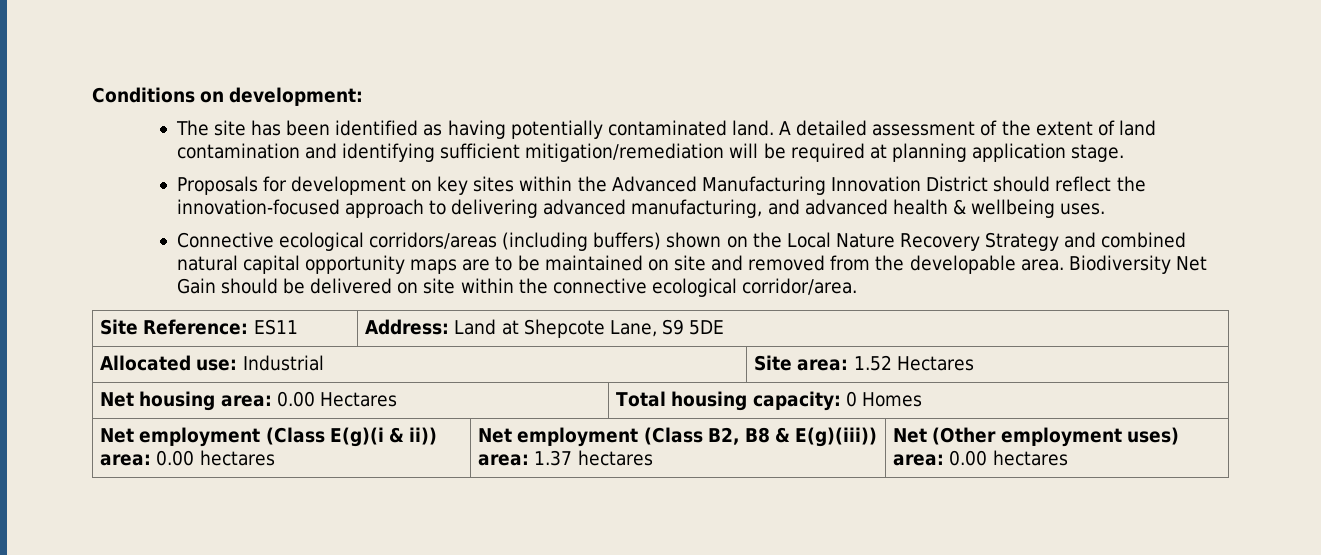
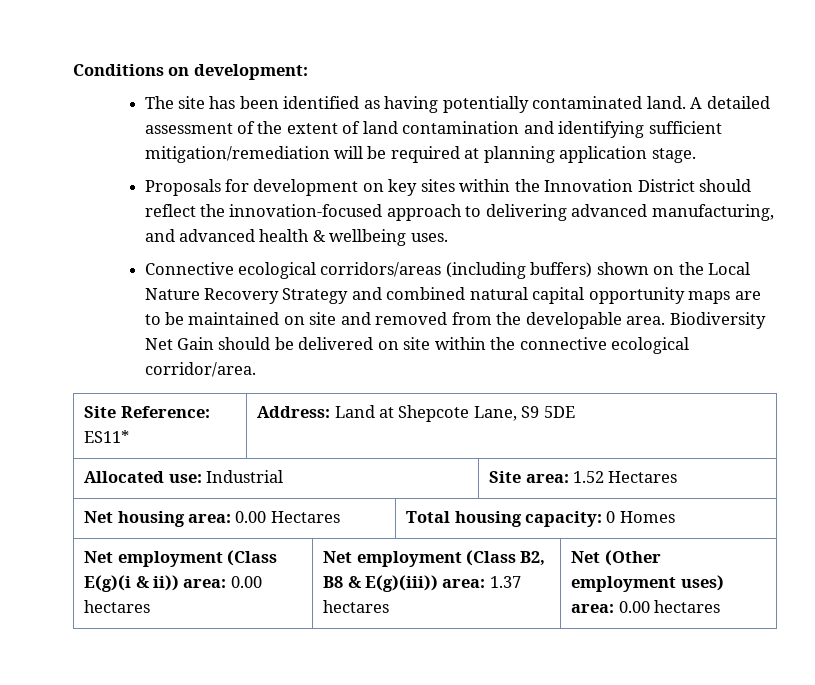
- Proposals for development on key sites within the Advanced Manufacturing Innovation District should reflect the innovation-focused approach to delivering advanced manufacturing, and advanced health & wellbeing uses.
+ Proposals for development on key sites within the Innovation District should reflect the innovation-focused approach to delivering advanced manufacturing, and advanced health & wellbeing uses.
- Site Reference: ES11 | Address: Land at Shepcote Lane, S9 5DE
+ Site Reference: ES11* | Address: Land at Shepcote Lane, S9 5DE

